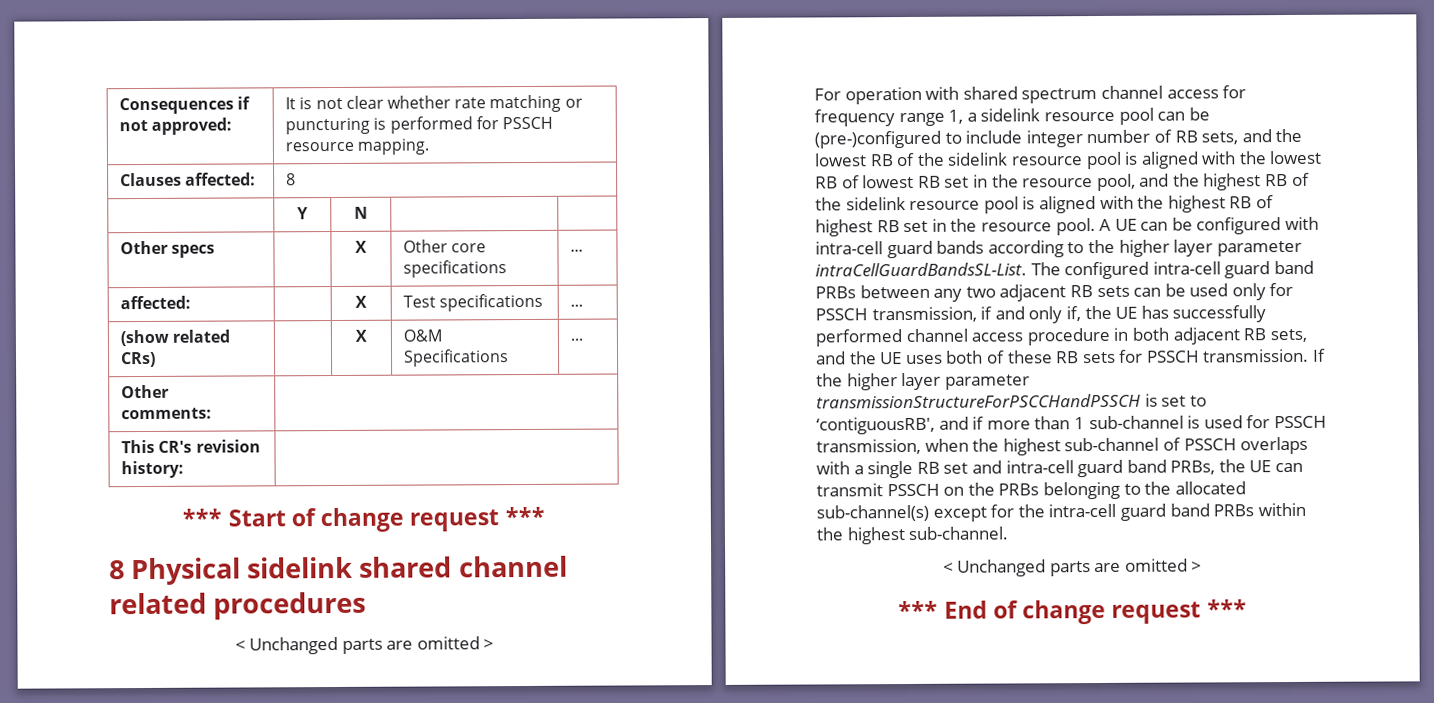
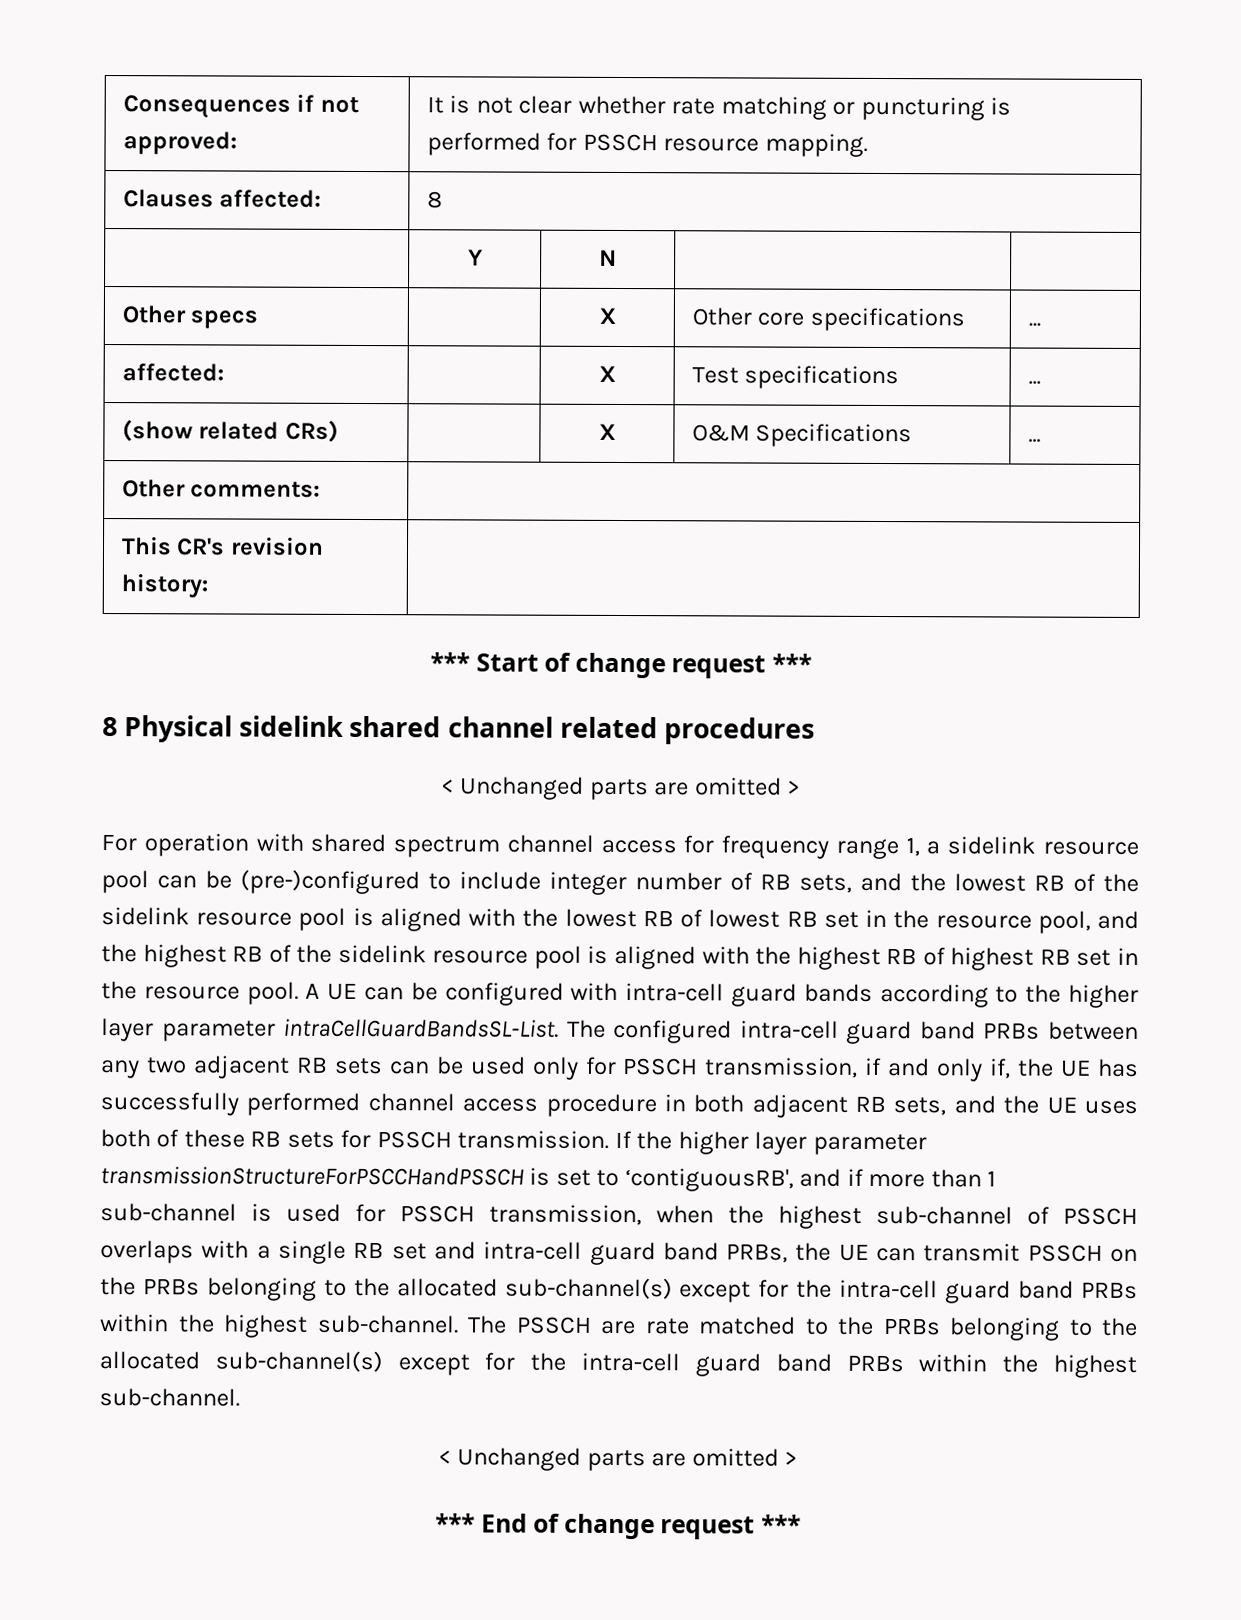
+ The PSSCH are rate matched to the PRBs belonging to the allocated sub-channel(s) except for the intra-cell guard band PRBs within the highest sub-channel.

